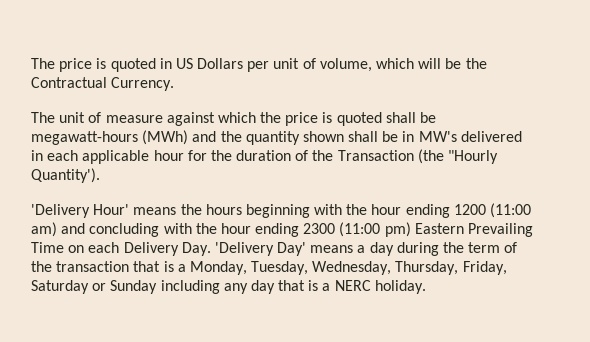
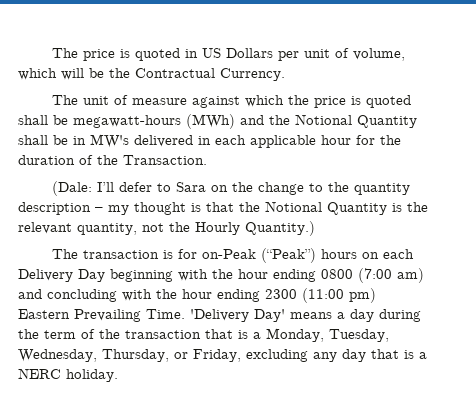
- The unit of measure against which the price is quoted shall be megawatt-hours (MWh) and the quantity shown shall be in MW's delivered in each applicable hour for the duration of the Transaction (the "Hourly Quantity').
- 'Delivery Hour' means the hours beginning with the hour ending 1200 (11:00 am) and concluding with the hour ending 2300 (11:00 pm) Eastern Prevailing Time on each Delivery Day. 'Delivery Day' means a day during the term of the transaction that is a Monday, Tuesday, Wednesday, Thursday, Friday, Saturday or Sunday including any day that is a NERC holiday.
+ The unit of measure against which the price is quoted shall be megawatt-hours (MWh) and the Notional Quantity shall be in MW's delivered in each applicable hour for the duration of the Transaction.
+ (Dale: I’ll defer to Sara on the change to the quantity description – my thought is that the Notional Quantity is the relevant quantity, not the Hourly Quantity.)
+ The transaction is for on-Peak (“Peak”) hours on each Delivery Day beginning with the hour ending 0800 (7:00 am) and concluding with the hour ending 2300 (11:00 pm) Eastern Prevailing Time. 'Delivery Day' means a day during the term of the transaction that is a Monday, Tuesday, Wednesday, Thursday, or Friday, excluding any day that is a NERC holiday.

